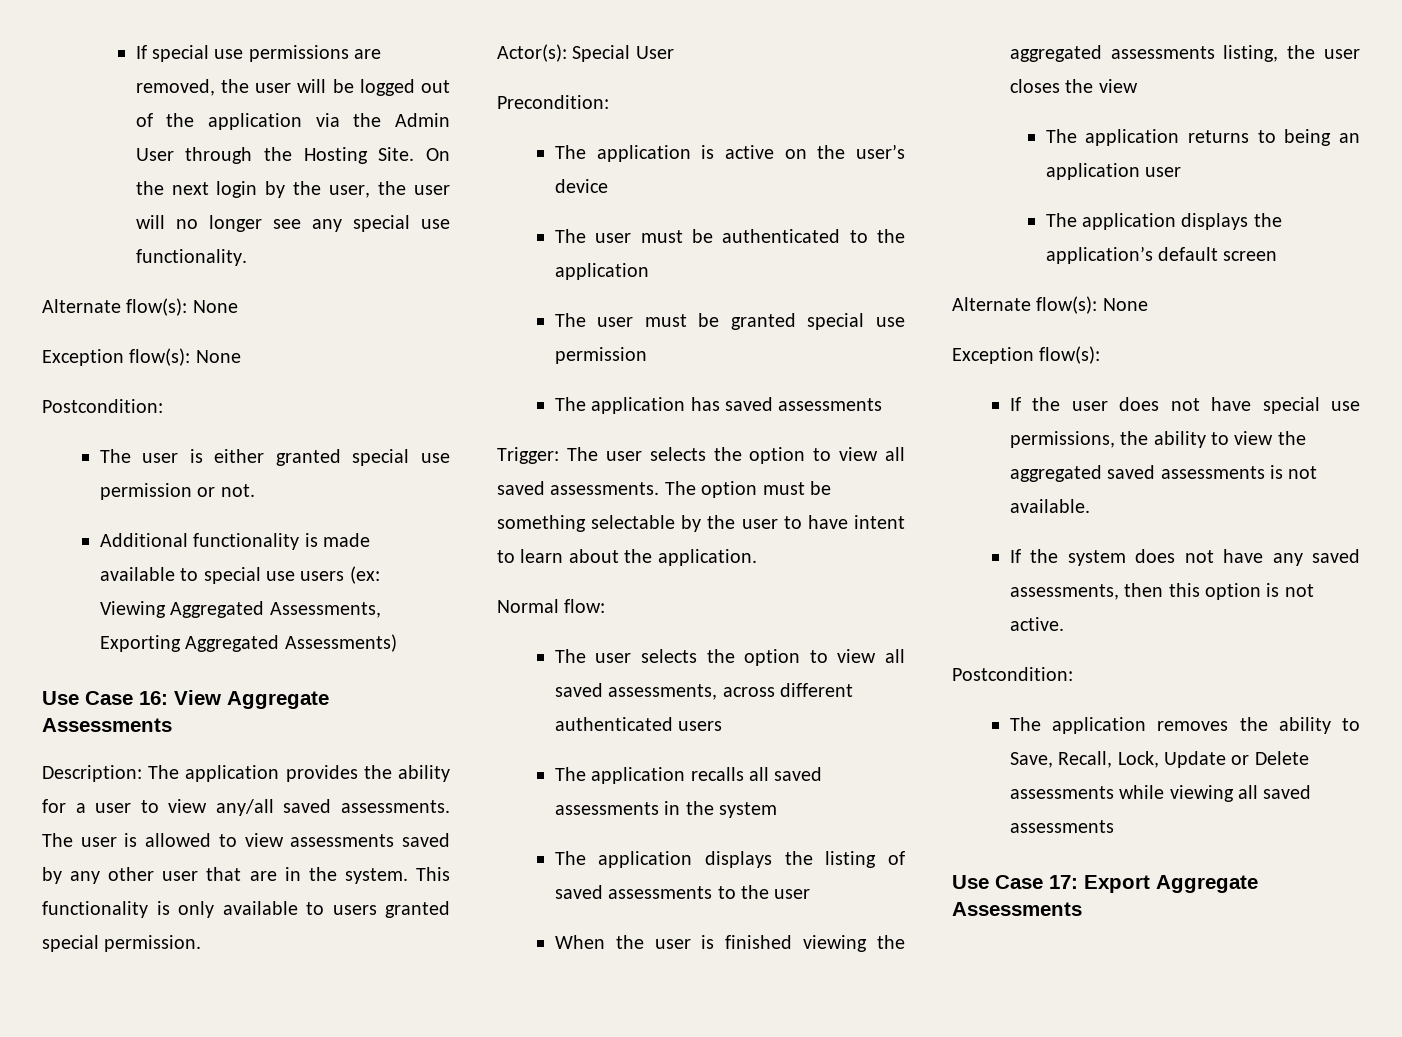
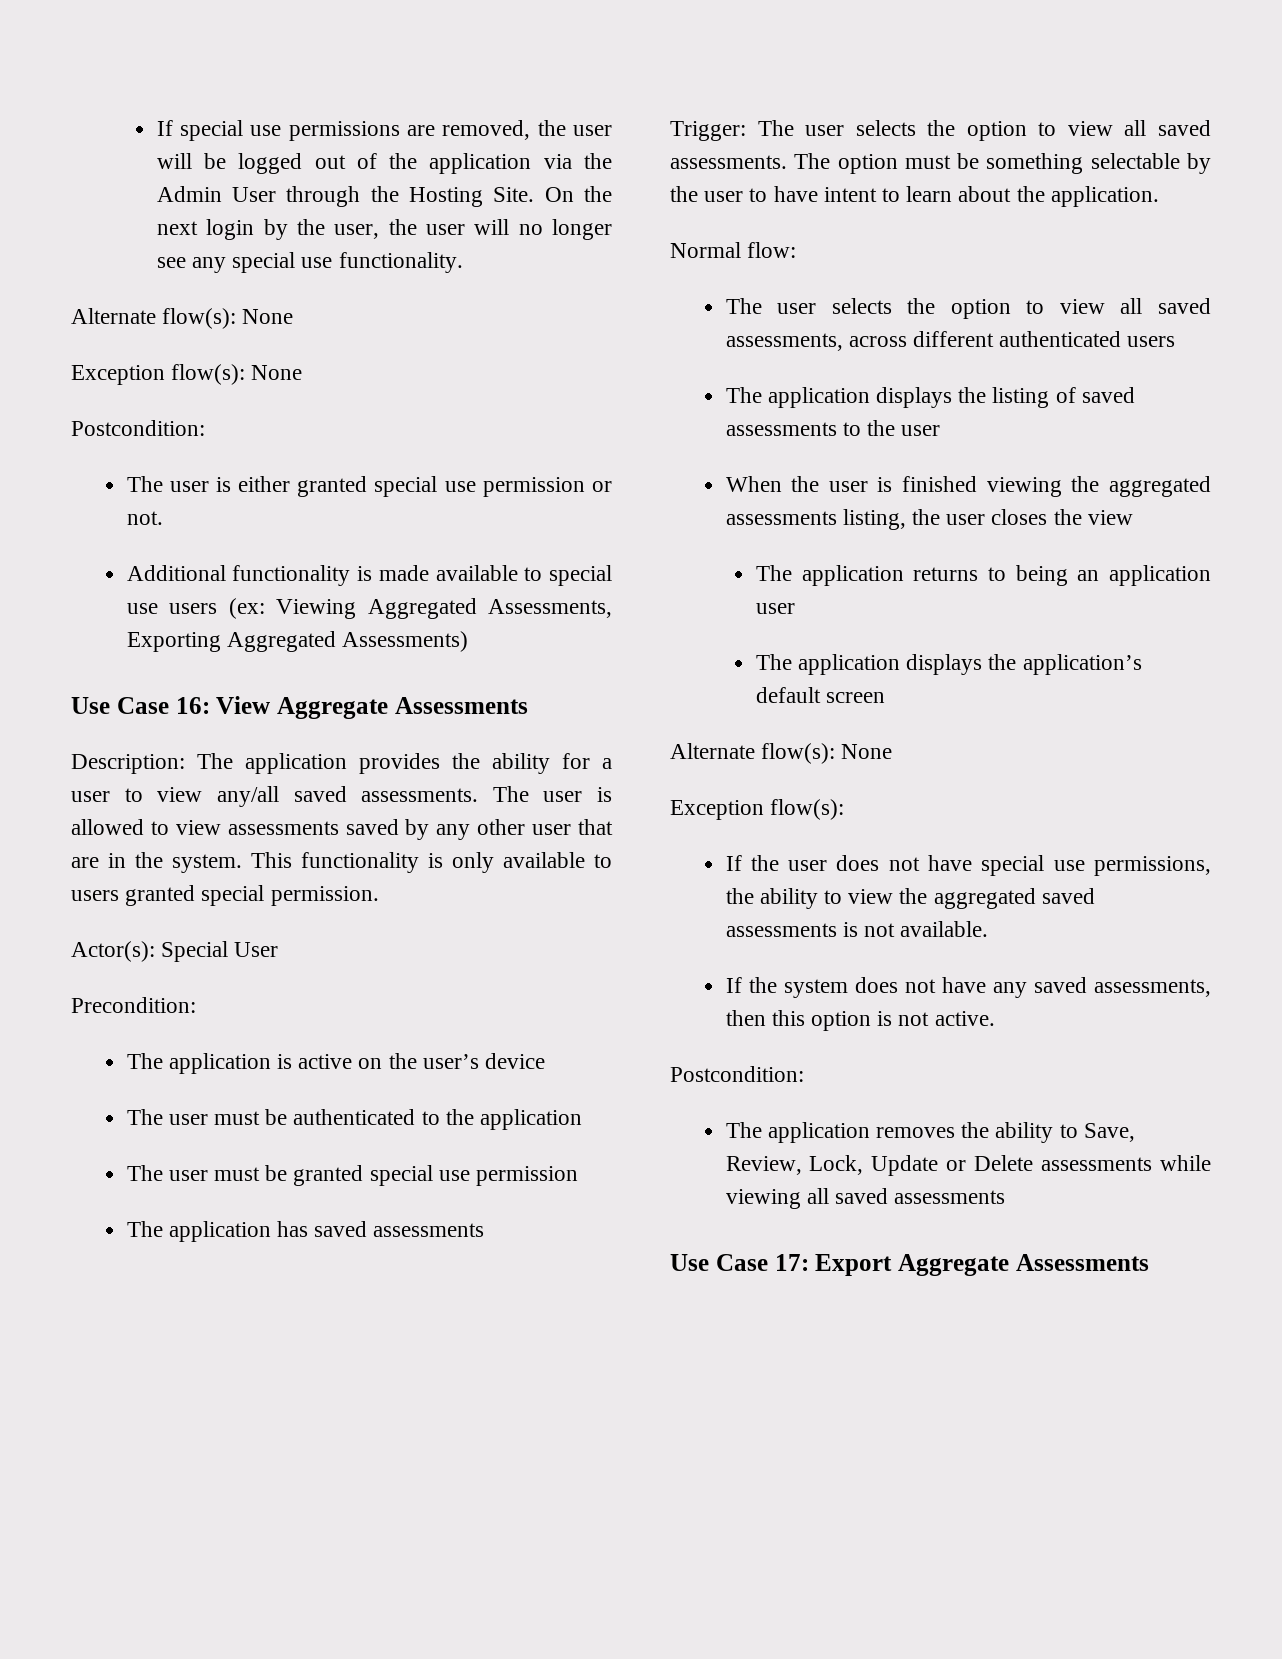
- The application recalls all saved assessments in the system
- The application removes the ability to Save, Recall, Lock, Update or Delete assessments while viewing all saved assessments
+ The application removes the ability to Save, Review, Lock, Update or Delete assessments while viewing all saved assessments

